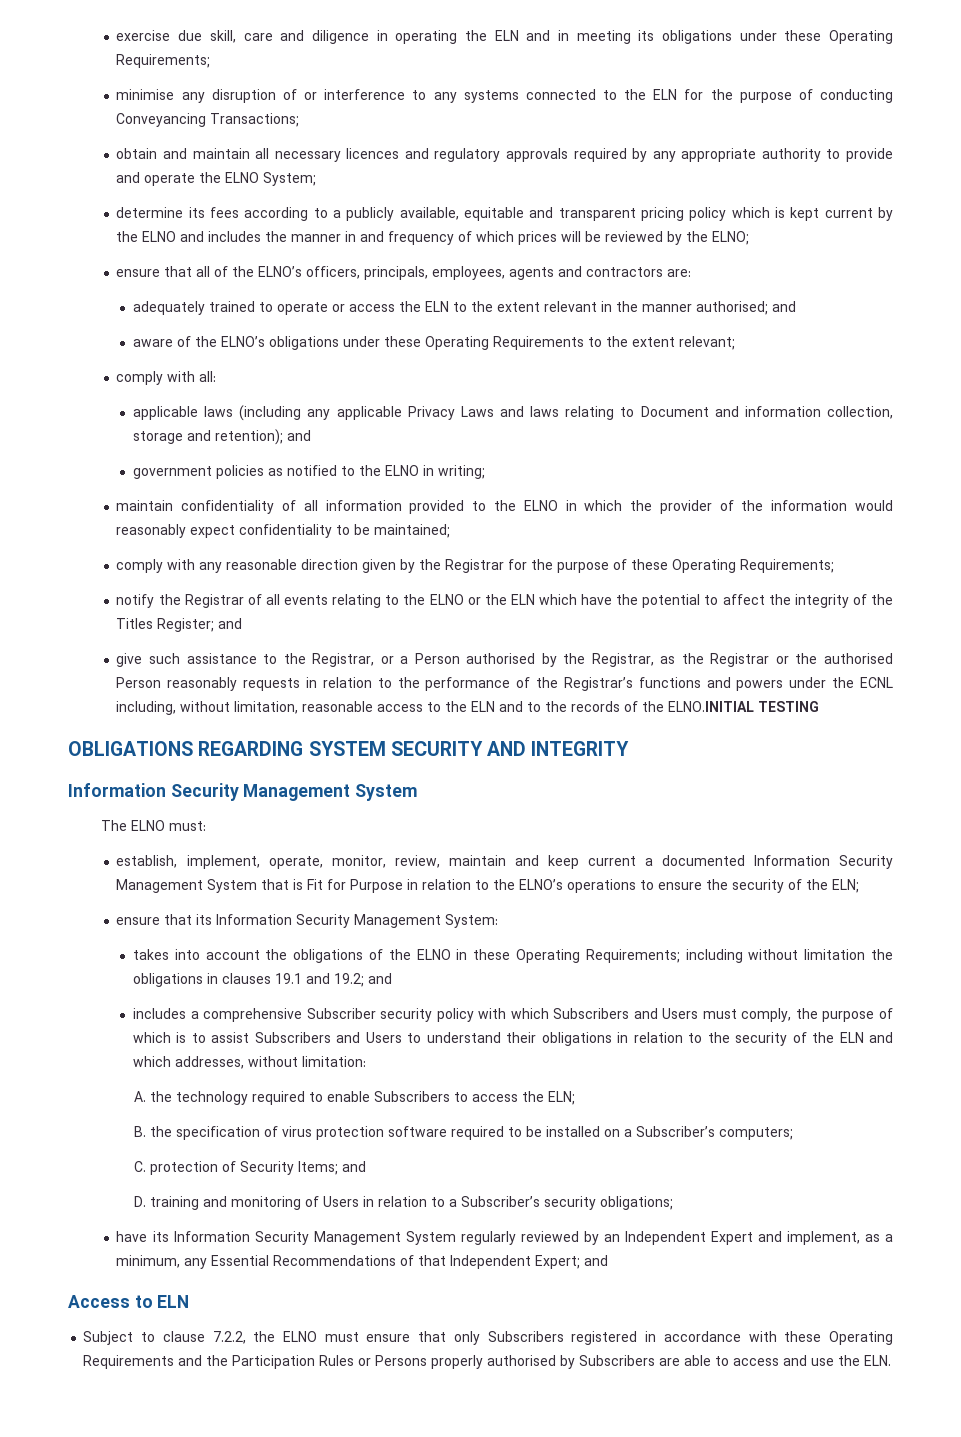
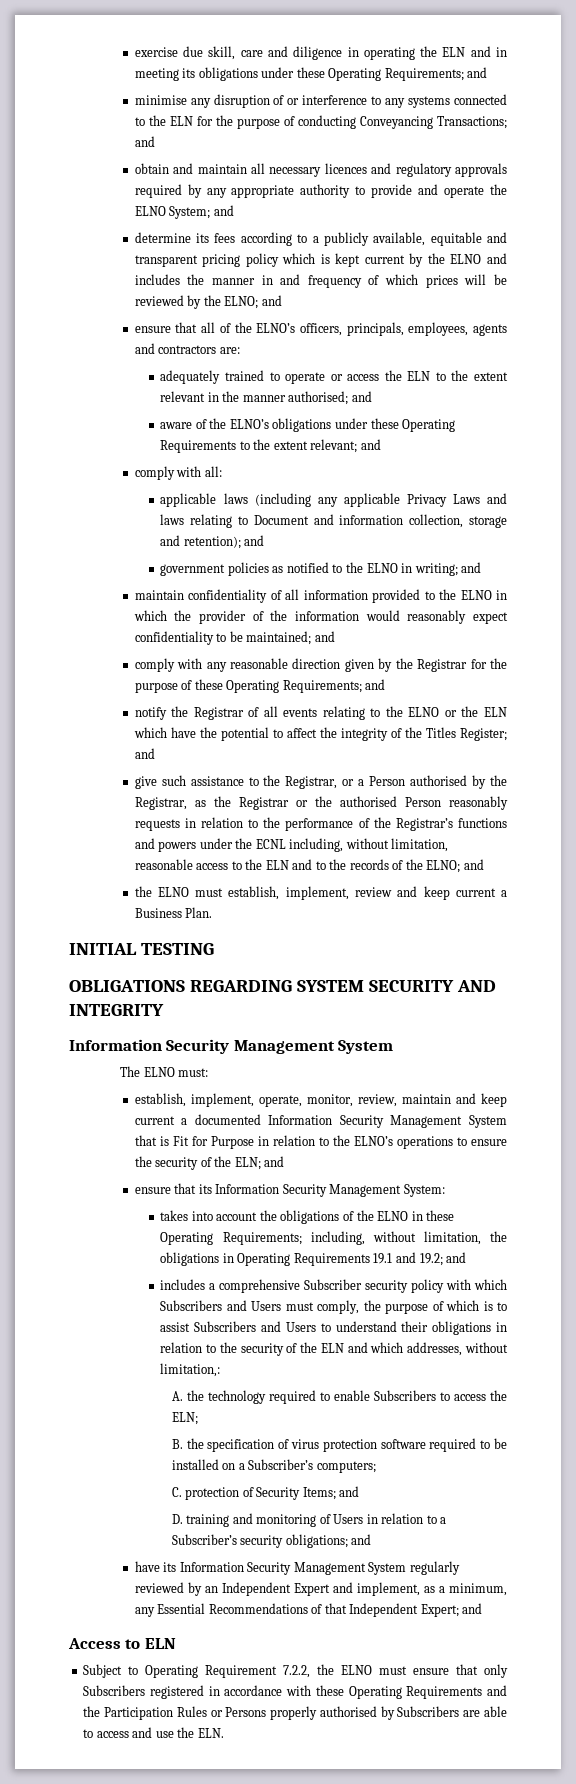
- exercise due skill, care and diligence in operating the ELN and in meeting its obligations under these Operating Requirements;
+ exercise due skill, care and diligence in operating the ELN and in meeting its obligations under these Operating Requirements; and
- minimise any disruption of or interference to any systems connected to the ELN for the purpose of conducting Conveyancing Transactions;
+ minimise any disruption of or interference to any systems connected to the ELN for the purpose of conducting Conveyancing Transactions; and
- obtain and maintain all necessary licences and regulatory approvals required by any appropriate authority to provide and operate the ELNO System;
+ obtain and maintain all necessary licences and regulatory approvals required by any appropriate authority to provide and operate the ELNO System; and
- determine its fees according to a publicly available, equitable and transparent pricing policy which is kept current by the ELNO and includes the manner in and frequency of which prices will be reviewed by the ELNO;
+ determine its fees according to a publicly available, equitable and transparent pricing policy which is kept current by the ELNO and includes the manner in and frequency of which prices will be reviewed by the ELNO; and
- aware of the ELNO’s obligations under these Operating Requirements to the extent relevant;
+ aware of the ELNO’s obligations under these Operating Requirements to the extent relevant; and
- government policies as notified to the ELNO in writing;
+ government policies as notified to the ELNO in writing; and
- maintain confidentiality of all information provided to the ELNO in which the provider of the information would reasonably expect confidentiality to be maintained;
+ maintain confidentiality of all information provided to the ELNO in which the provider of the information would reasonably expect confidentiality to be maintained; and
- comply with any reasonable direction given by the Registrar for the purpose of these Operating Requirements;
+ comply with any reasonable direction given by the Registrar for the purpose of these Operating Requirements; and
- give such assistance to the Registrar, or a Person authorised by the Registrar, as the Registrar or the authorised Person reasonably requests in relation to the performance of the Registrar’s functions and powers under the ECNL including, without limitation, reasonable access to the ELN and to the records of the ELNO.INITIAL TESTING
+ give such assistance to the Registrar, or a Person authorised by the Registrar, as the Registrar or the authorised Person reasonably requests in relation to the performance of the Registrar’s functions and powers under the ECNL including, without limitation, reasonable access to the ELN and to the records of the ELNO; and
+ the ELNO must establish, implement, review and keep current a Business Plan.
+ INITIAL TESTING
- establish, implement, operate, monitor, review, maintain and keep current a documented Information Security Management System that is Fit for Purpose in relation to the ELNO’s operations to ensure the security of the ELN;
+ establish, implement, operate, monitor, review, maintain and keep current a documented Information Security Management System that is Fit for Purpose in relation to the ELNO’s operations to ensure the security of the ELN; and
- takes into account the obligations of the ELNO in these Operating Requirements; including without limitation the obligations in clauses 19.1 and 19.2; and
+ takes into account the obligations of the ELNO in these Operating Requirements; including, without limitation, the obligations in Operating Requirements 19.1 and 19.2; and
- includes a comprehensive Subscriber security policy with which Subscribers and Users must comply, the purpose of which is to assist Subscribers and Users to understand their obligations in relation to the security of the ELN and which addresses, without limitation:
+ includes a comprehensive Subscriber security policy with which Subscribers and Users must comply, the purpose of which is to assist Subscribers and Users to understand their obligations in relation to the security of the ELN and which addresses, without limitation,:
- D. training and monitoring of Users in relation to a Subscriber’s security obligations;
+ D. training and monitoring of Users in relation to a Subscriber’s security obligations; and
- Subject to clause 7.2.2, the ELNO must ensure that only Subscribers registered in accordance with these Operating Requirements and the Participation Rules or Persons properly authorised by Subscribers are able to access and use the ELN.
+ Subject to Operating Requirement 7.2.2, the ELNO must ensure that only Subscribers registered in accordance with these Operating Requirements and the Participation Rules or Persons properly authorised by Subscribers are able to access and use the ELN.

